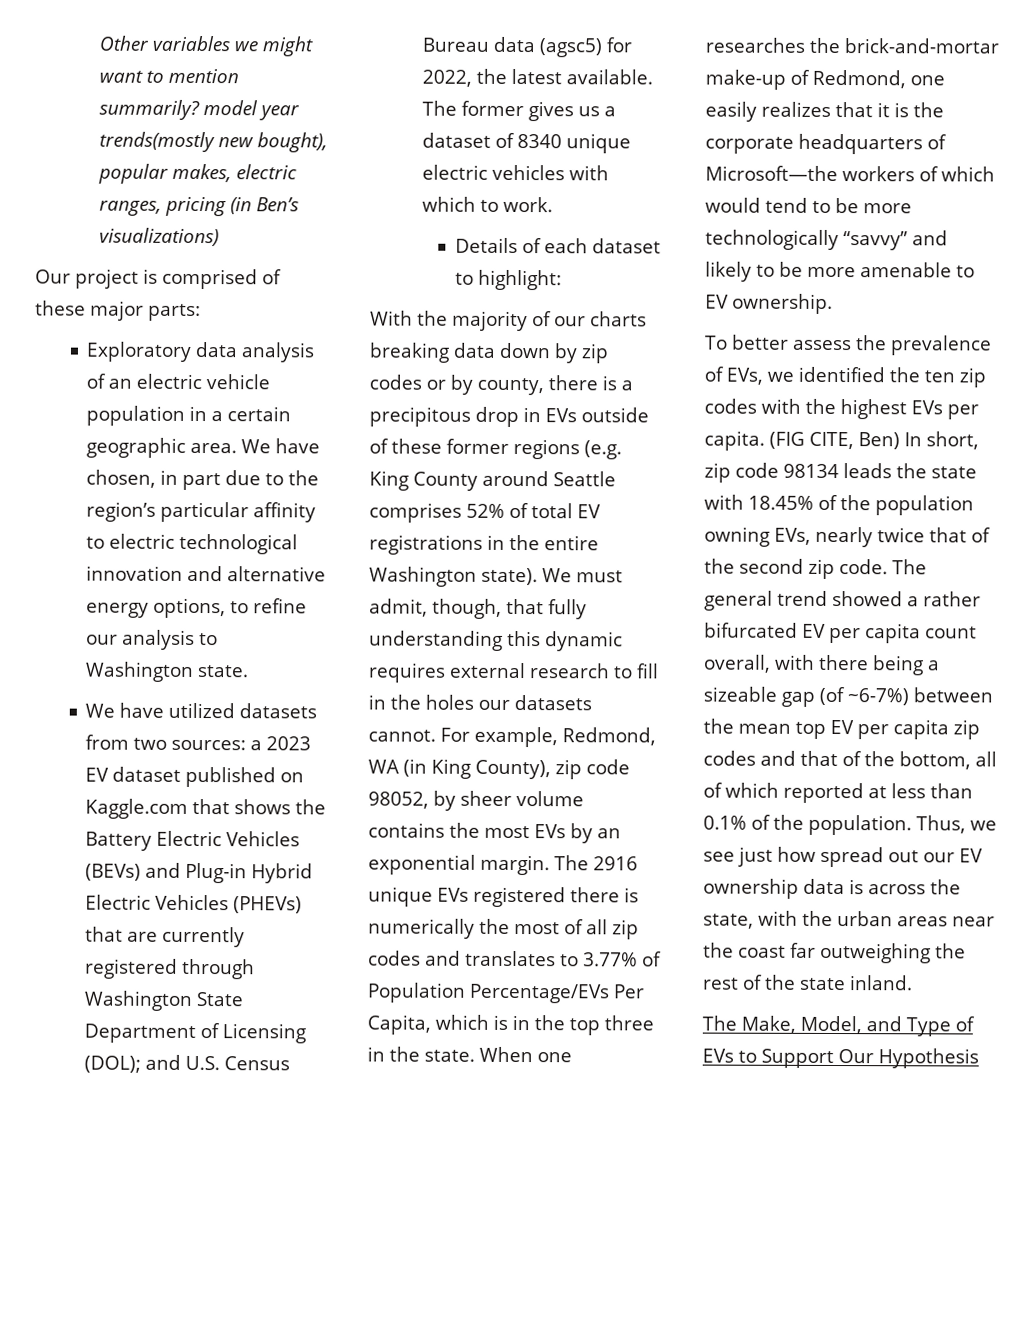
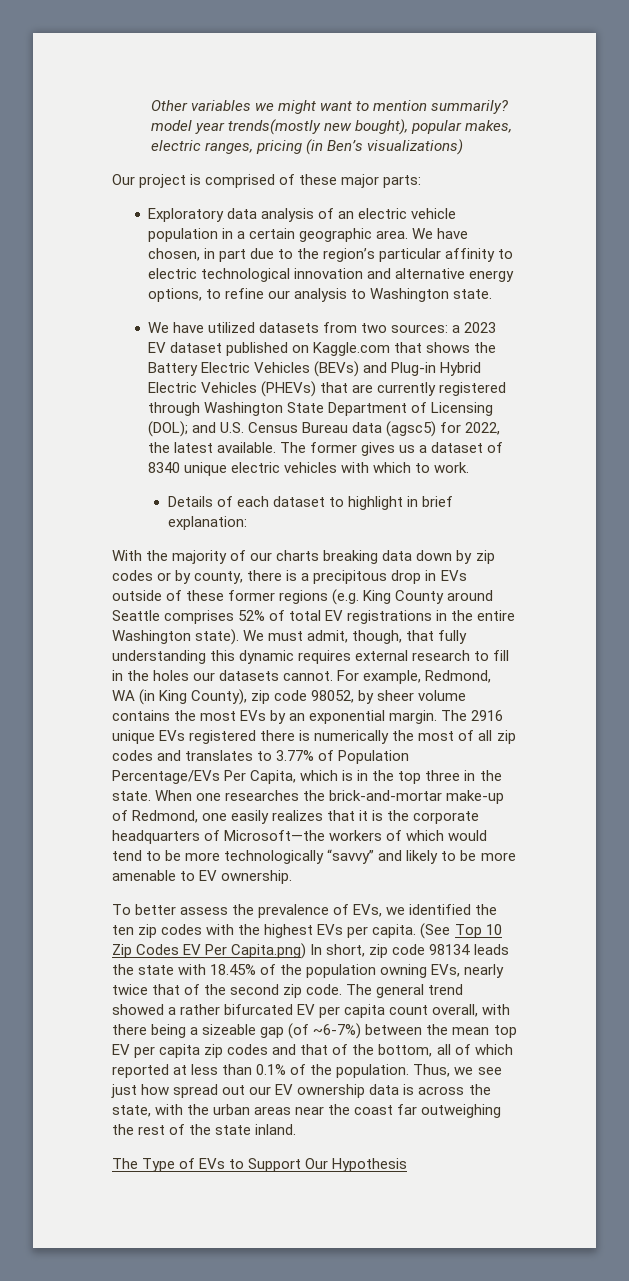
- Details of each dataset to highlight:
+ Details of each dataset to highlight in brief explanation:
- (FIG CITE, Ben) In short, zip code 98134 leads the state with 18.45% of the population owning EVs, nearly twice that of the second zip code.
+ (See Top 10 Zip Codes EV Per Capita.png) In short, zip code 98134 leads the state with 18.45% of the population owning EVs, nearly twice that of the second zip code.
- The Make, Model, and Type of EVs to Support Our Hypothesis
+ The Type of EVs to Support Our Hypothesis

